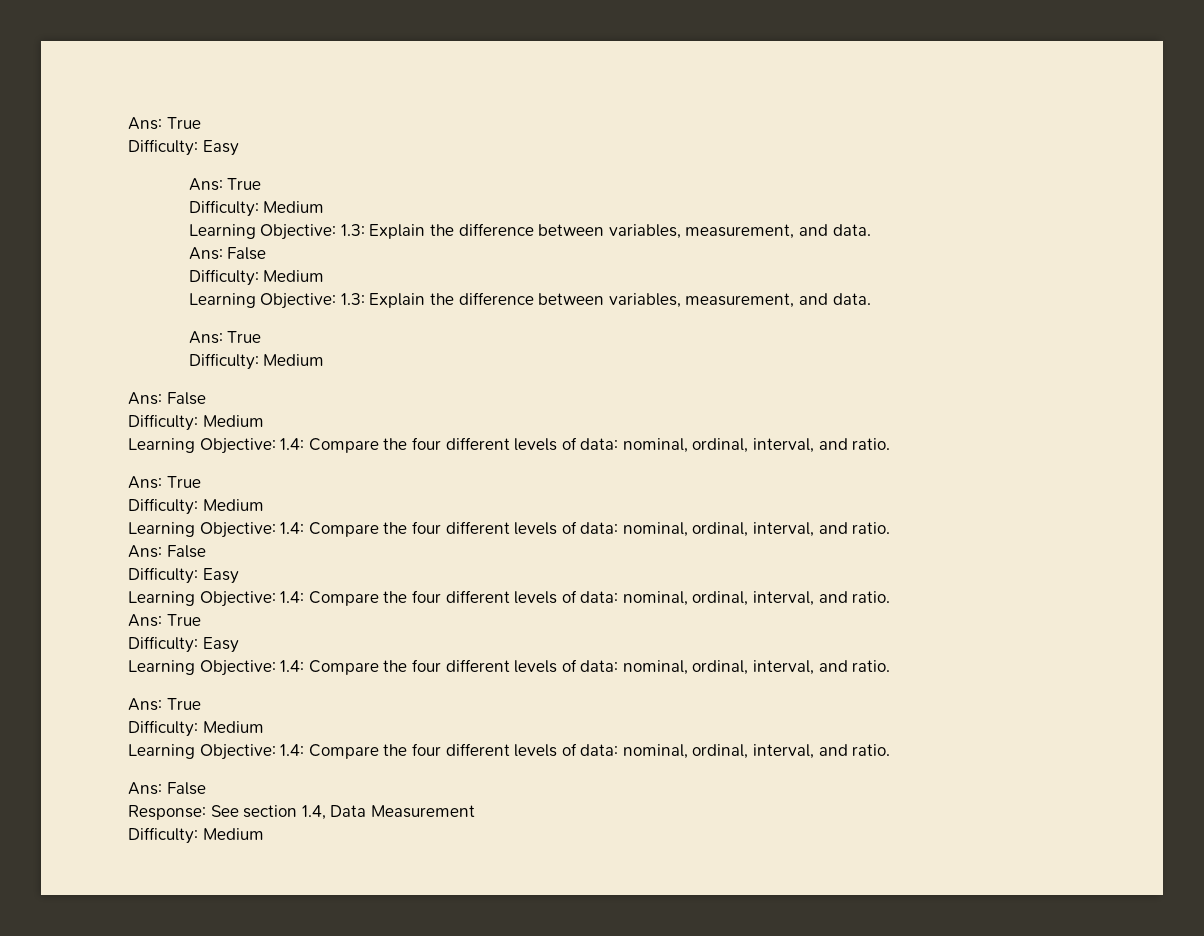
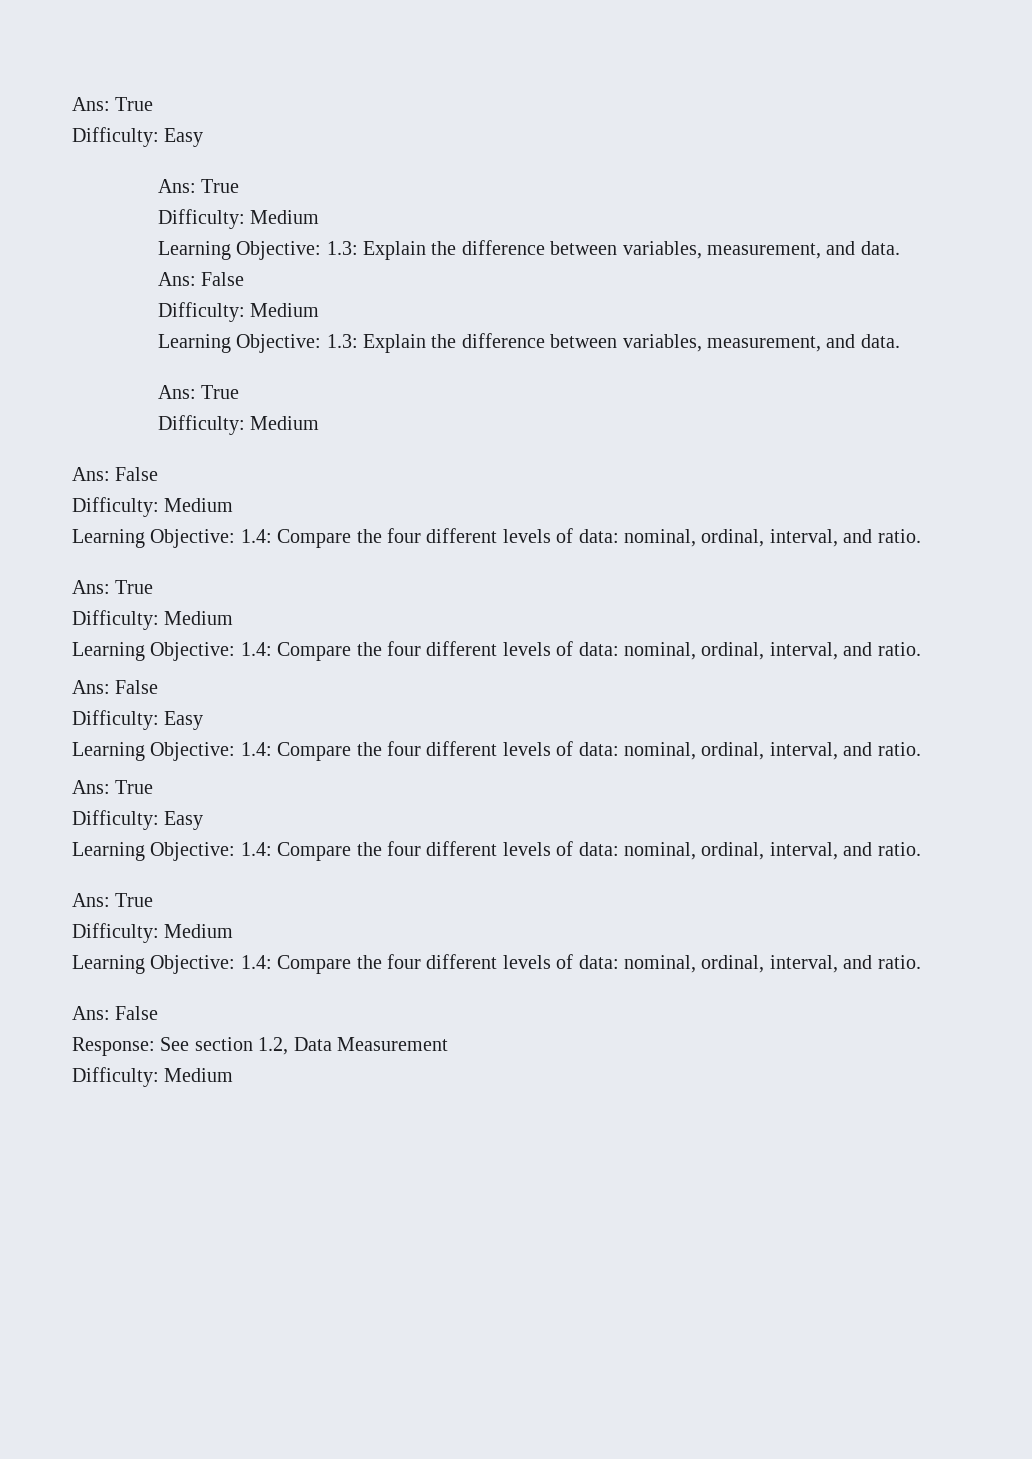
- Response: See section 1.4, Data Measurement
+ Response: See section 1.2, Data Measurement

